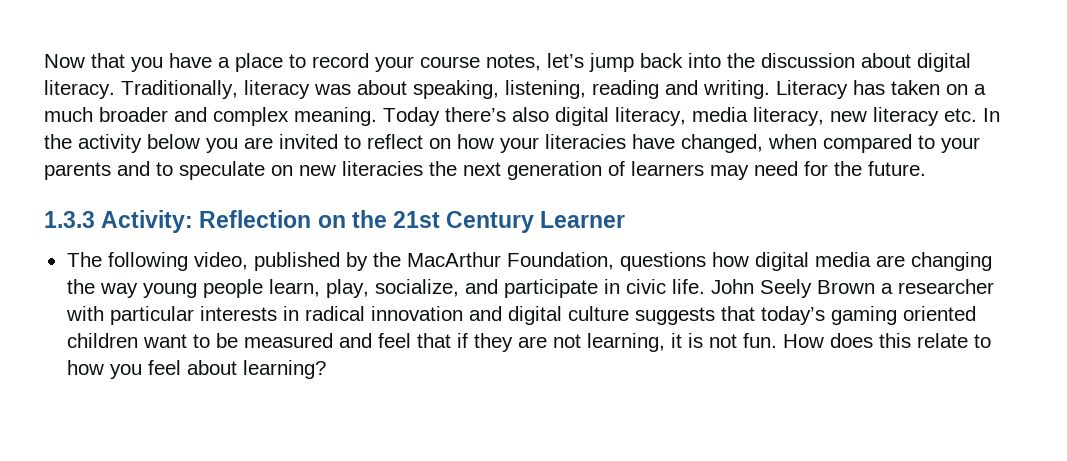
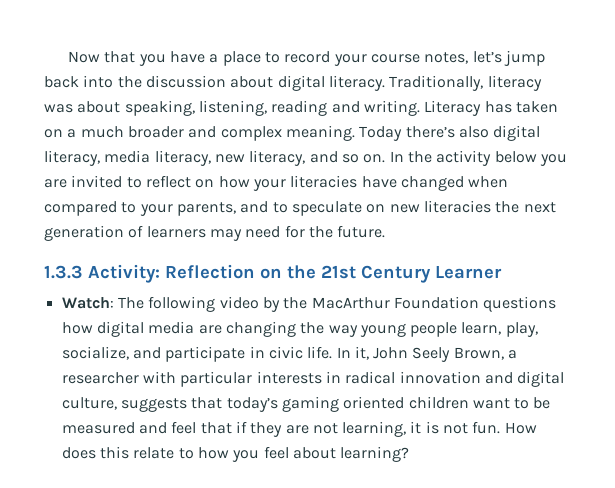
- Today there’s also digital literacy, media literacy, new literacy etc. In the activity below you are invited to reflect on how your literacies have changed, when compared to your parents and to speculate on new literacies the next generation of learners may need for the future.
+ Today there’s also digital literacy, media literacy, new literacy, and so on. In the activity below you are invited to reflect on how your literacies have changed when compared to your parents, and to speculate on new literacies the next generation of learners may need for the future.
- The following video, published by the MacArthur Foundation, questions how digital media are changing the way young people learn, play, socialize, and participate in civic life.
+ Watch: The following video by the MacArthur Foundation questions how digital media are changing the way young people learn, play, socialize, and participate in civic life.
- John Seely Brown a researcher with particular interests in radical innovation and digital culture suggests that today’s gaming oriented children want to be measured and feel that if they are not learning, it is not fun.
+ In it, John Seely Brown, a researcher with particular interests in radical innovation and digital culture, suggests that today’s gaming oriented children want to be measured and feel that if they are not learning, it is not fun.

